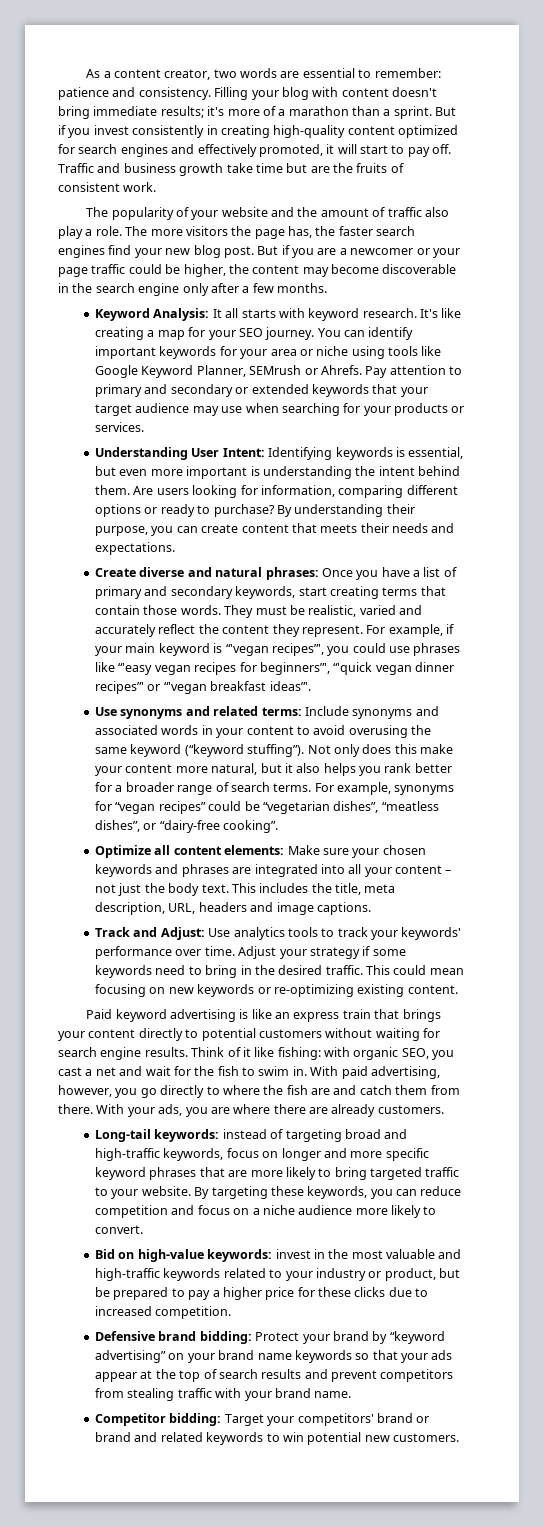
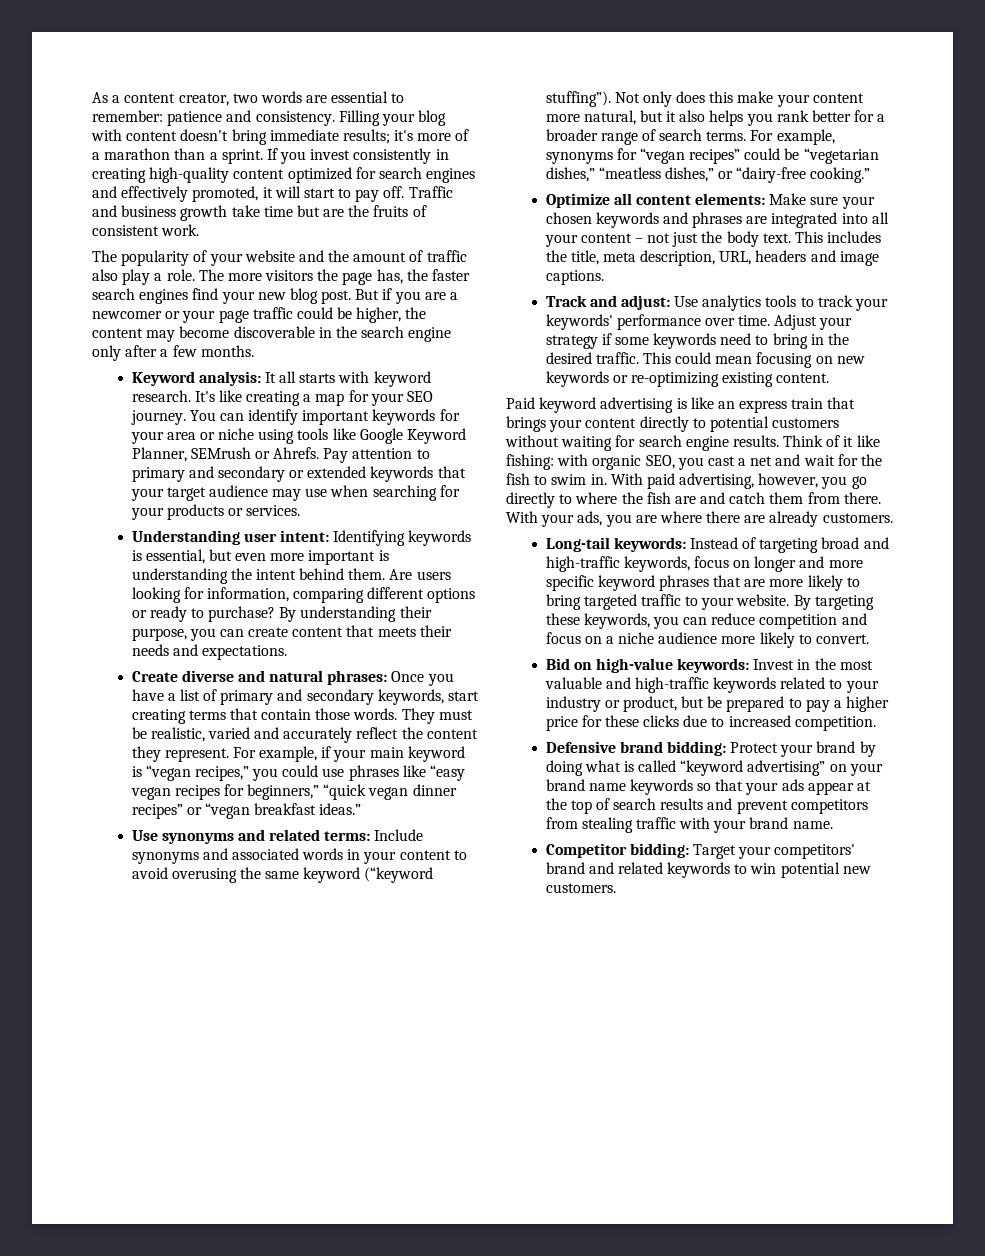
- But if you invest consistently in creating high-quality content optimized for search engines and effectively promoted, it will start to pay off.
+ If you invest consistently in creating high-quality content optimized for search engines and effectively promoted, it will start to pay off.
- Keyword Analysis: It all starts with keyword research.
+ Keyword analysis: It all starts with keyword research.
- Understanding User Intent: Identifying keywords is essential, but even more important is understanding the intent behind them.
+ Understanding user intent: Identifying keywords is essential, but even more important is understanding the intent behind them.
- For example, if your main keyword is “'vegan recipes”', you could use phrases like “'easy vegan recipes for beginners”', “'quick vegan dinner recipes”' or “'vegan breakfast ideas”'.
+ For example, if your main keyword is “vegan recipes,” you could use phrases like “easy vegan recipes for beginners,” “quick vegan dinner recipes” or “vegan breakfast ideas.”
- For example, synonyms for “vegan recipes” could be “vegetarian dishes”, “meatless dishes”, or “dairy-free cooking”.
+ For example, synonyms for “vegan recipes” could be “vegetarian dishes,” “meatless dishes,” or “dairy-free cooking.”
- Track and Adjust: Use analytics tools to track your keywords' performance over time.
+ Track and adjust: Use analytics tools to track your keywords' performance over time.
- Long-tail keywords: instead of targeting broad and high-traffic keywords, focus on longer and more specific keyword phrases that are more likely to bring targeted traffic to your website.
+ Long-tail keywords: Instead of targeting broad and high-traffic keywords, focus on longer and more specific keyword phrases that are more likely to bring targeted traffic to your website.
- Bid on high-value keywords: invest in the most valuable and high-traffic keywords related to your industry or product, but be prepared to pay a higher price for these clicks due to increased competition.
+ Bid on high-value keywords: Invest in the most valuable and high-traffic keywords related to your industry or product, but be prepared to pay a higher price for these clicks due to increased competition.
- Defensive brand bidding: Protect your brand by “keyword advertising” on your brand name keywords so that your ads appear at the top of search results and prevent competitors from stealing traffic with your brand name.
+ Defensive brand bidding: Protect your brand by doing what is called “keyword advertising” on your brand name keywords so that your ads appear at the top of search results and prevent competitors from stealing traffic with your brand name.
- Competitor bidding: Target your competitors' brand or brand and related keywords to win potential new customers.
+ Competitor bidding: Target your competitors' brand and related keywords to win potential new customers.

